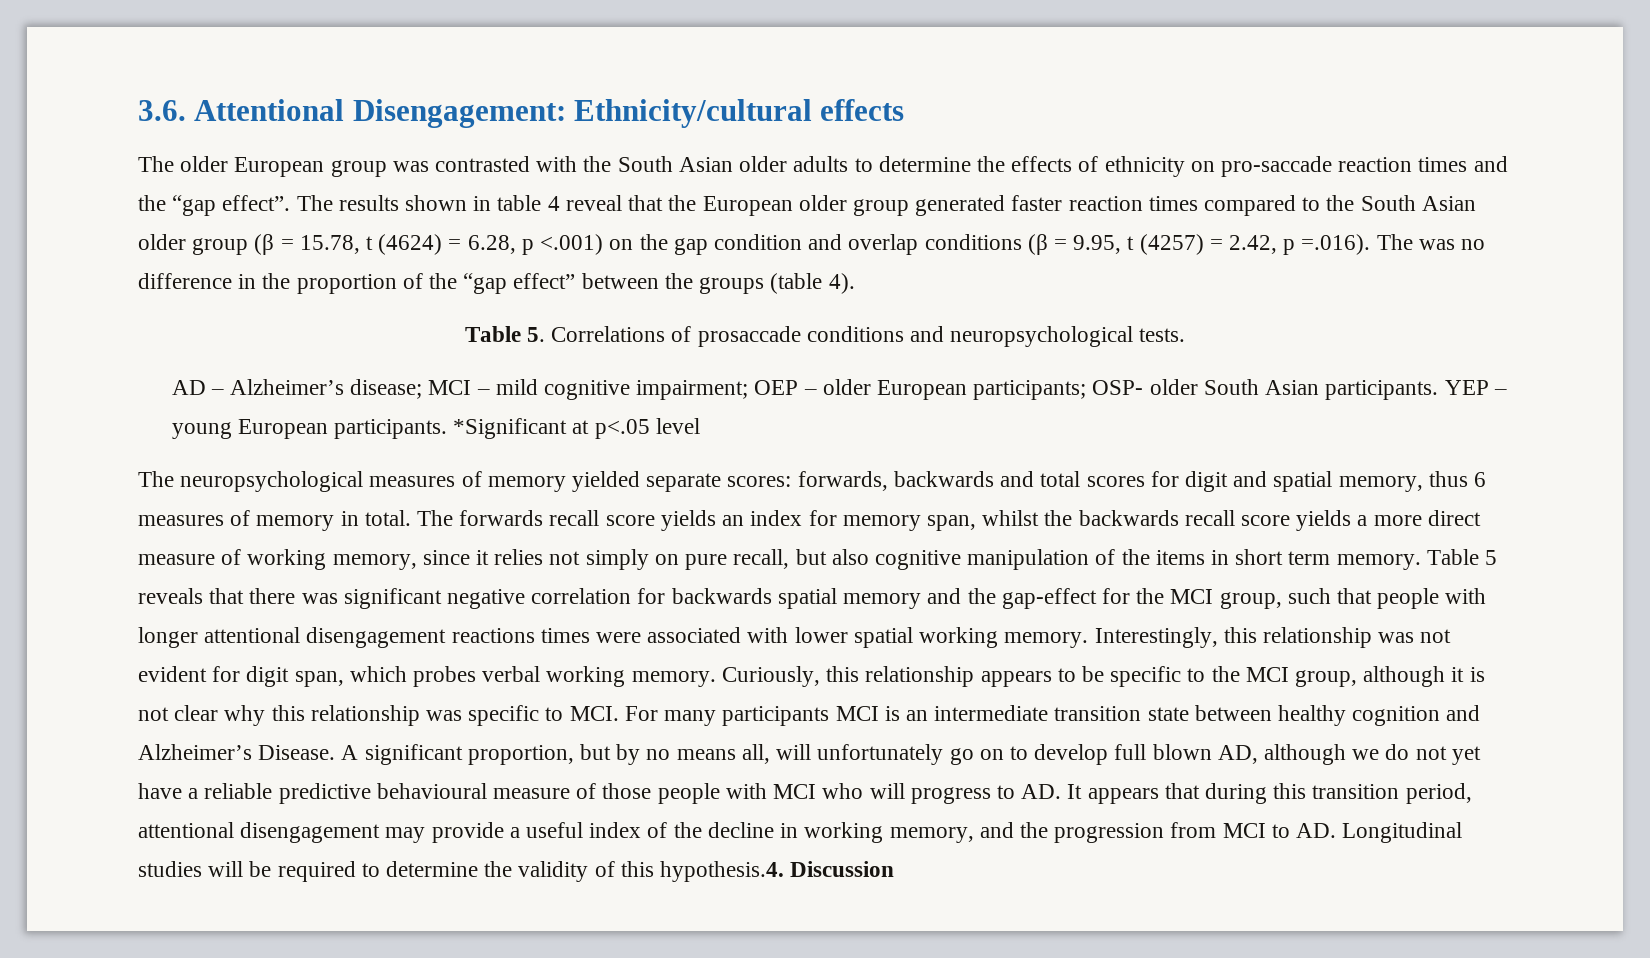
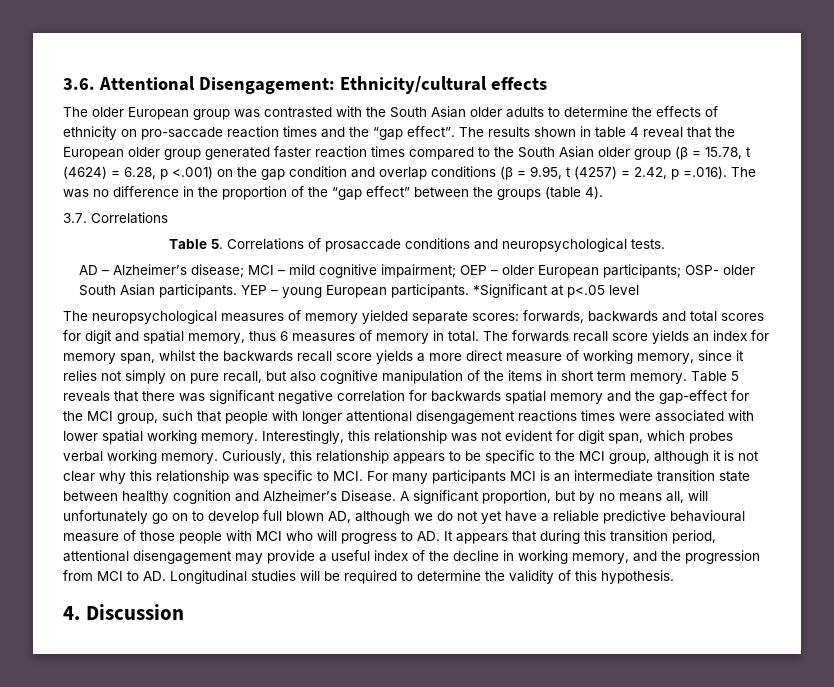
+ 3.7. Correlations
- A significant proportion, but by no means all, will unfortunately go on to develop full blown AD, although we do not yet have a reliable predictive behavioural measure of those people with MCI who will progress to AD. It appears that during this transition period, attentional disengagement may provide a useful index of the decline in working memory, and the progression from MCI to AD. Longitudinal studies will be required to determine the validity of this hypothesis.4. Discussion
+ A significant proportion, but by no means all, will unfortunately go on to develop full blown AD, although we do not yet have a reliable predictive behavioural measure of those people with MCI who will progress to AD. It appears that during this transition period, attentional disengagement may provide a useful index of the decline in working memory, and the progression from MCI to AD. Longitudinal studies will be required to determine the validity of this hypothesis.
+ 4. Discussion

